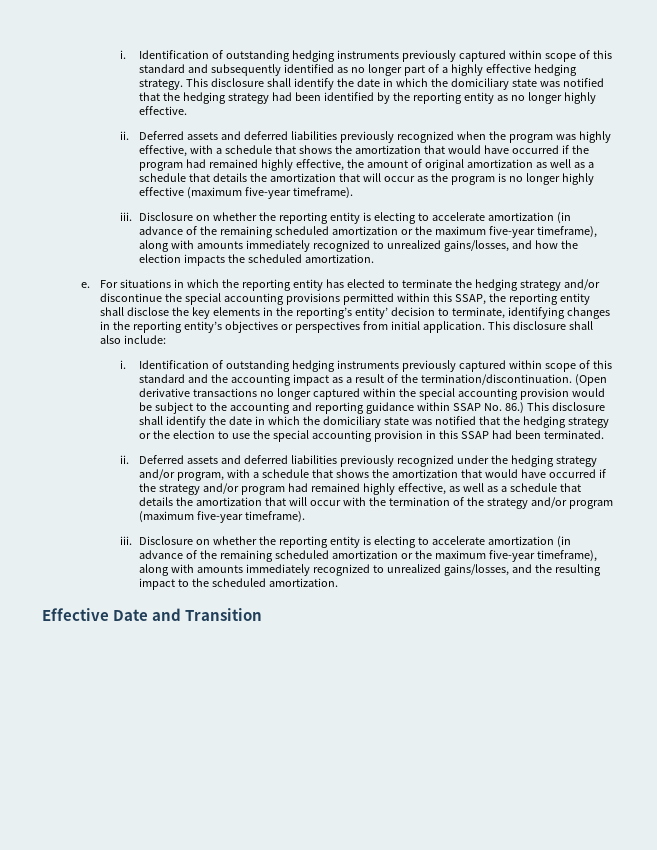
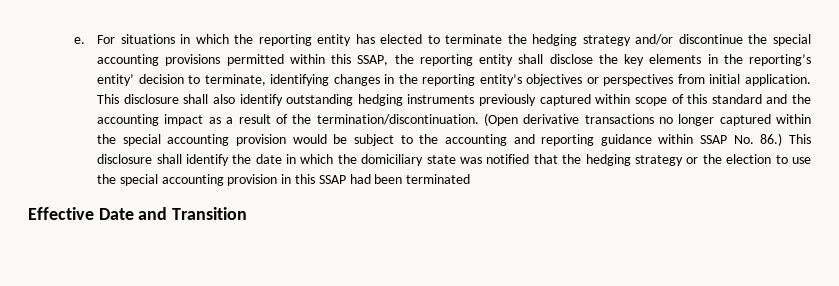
- i. Identification of outstanding hedging instruments previously captured within scope of this standard and subsequently identified as no longer part of a highly effective hedging strategy. This disclosure shall identify the date in which the domiciliary state was notified that the hedging strategy had been identified by the reporting entity as no longer highly effective.
- ii. Deferred assets and deferred liabilities previously recognized when the program was highly effective, with a schedule that shows the amortization that would have occurred if the program had remained highly effective, the amount of original amortization as well as a schedule that details the amortization that will occur as the program is no longer highly effective (maximum five-year timeframe).
- iii. Disclosure on whether the reporting entity is electing to accelerate amortization (in advance of the remaining scheduled amortization or the maximum five-year timeframe), along with amounts immediately recognized to unrealized gains/losses, and how the election impacts the scheduled amortization.
- This disclosure shall also include:
- i. Identification of outstanding hedging instruments previously captured within scope of this standard and the accounting impact as a result of the termination/discontinuation.
+ This disclosure shall also identify outstanding hedging instruments previously captured within scope of this standard and the accounting impact as a result of the termination/discontinuation.
- (Open derivative transactions no longer captured within the special accounting provision would be subject to the accounting and reporting guidance within SSAP No. 86.) This disclosure shall identify the date in which the domiciliary state was notified that the hedging strategy or the election to use the special accounting provision in this SSAP had been terminated.
- ii. Deferred assets and deferred liabilities previously recognized under the hedging strategy and/or program, with a schedule that shows the amortization that would have occurred if the strategy and/or program had remained highly effective, as well as a schedule that details the amortization that will occur with the termination of the strategy and/or program (maximum five-year timeframe).
- iii. Disclosure on whether the reporting entity is electing to accelerate amortization (in advance of the remaining scheduled amortization or the maximum five-year timeframe), along with amounts immediately recognized to unrealized gains/losses, and the resulting impact to the scheduled amortization.
+ (Open derivative transactions no longer captured within the special accounting provision would be subject to the accounting and reporting guidance within SSAP No. 86.) This disclosure shall identify the date in which the domiciliary state was notified that the hedging strategy or the election to use the special accounting provision in this SSAP had been terminated

